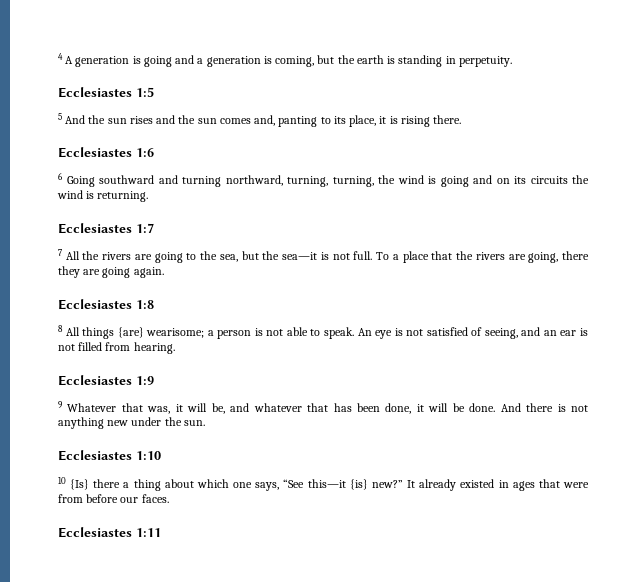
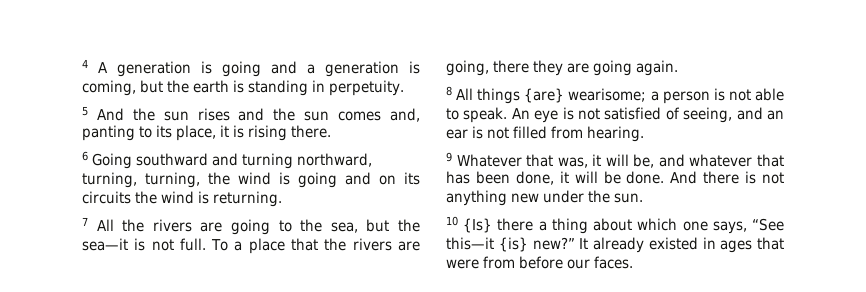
- Ecclesiastes 1:5
- Ecclesiastes 1:6
- Ecclesiastes 1:7
- Ecclesiastes 1:8
- Ecclesiastes 1:9
- Ecclesiastes 1:10
- Ecclesiastes 1:11

